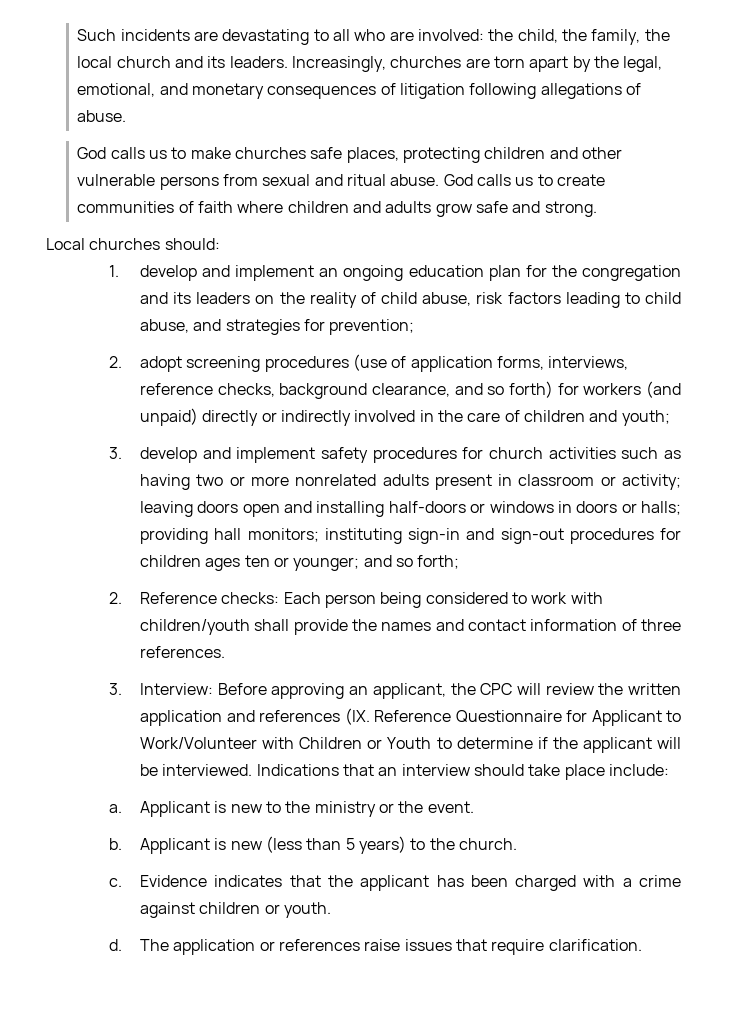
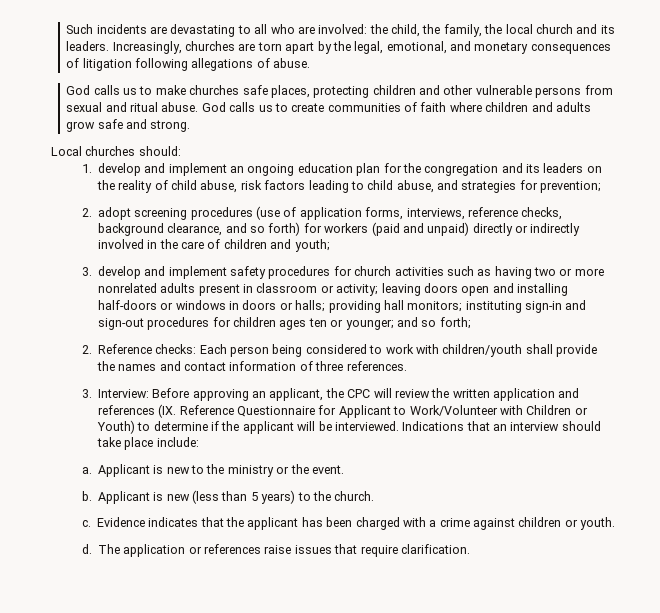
- 2. adopt screening procedures (use of application forms, interviews, reference checks, background clearance, and so forth) for workers (and unpaid) directly or indirectly involved in the care of children and youth;
+ 2. adopt screening procedures (use of application forms, interviews, reference checks, background clearance, and so forth) for workers (paid and unpaid) directly or indirectly involved in the care of children and youth;
- 3. Interview: Before approving an applicant, the CPC will review the written application and references (IX. Reference Questionnaire for Applicant to Work/Volunteer with Children or Youth to determine if the applicant will be interviewed.
+ 3. Interview: Before approving an applicant, the CPC will review the written application and references (IX. Reference Questionnaire for Applicant to Work/Volunteer with Children or Youth) to determine if the applicant will be interviewed.

